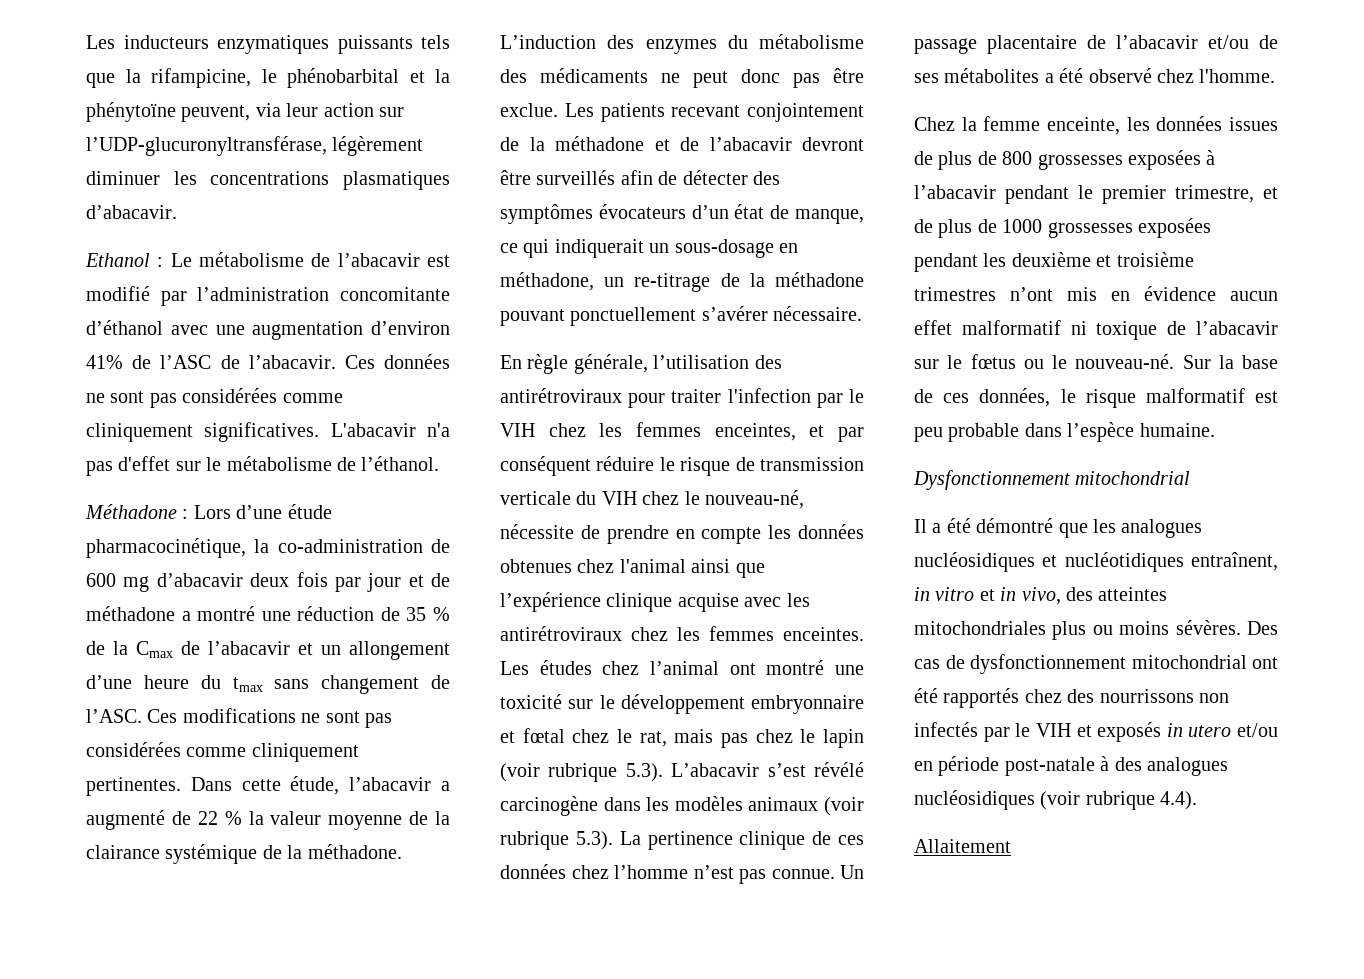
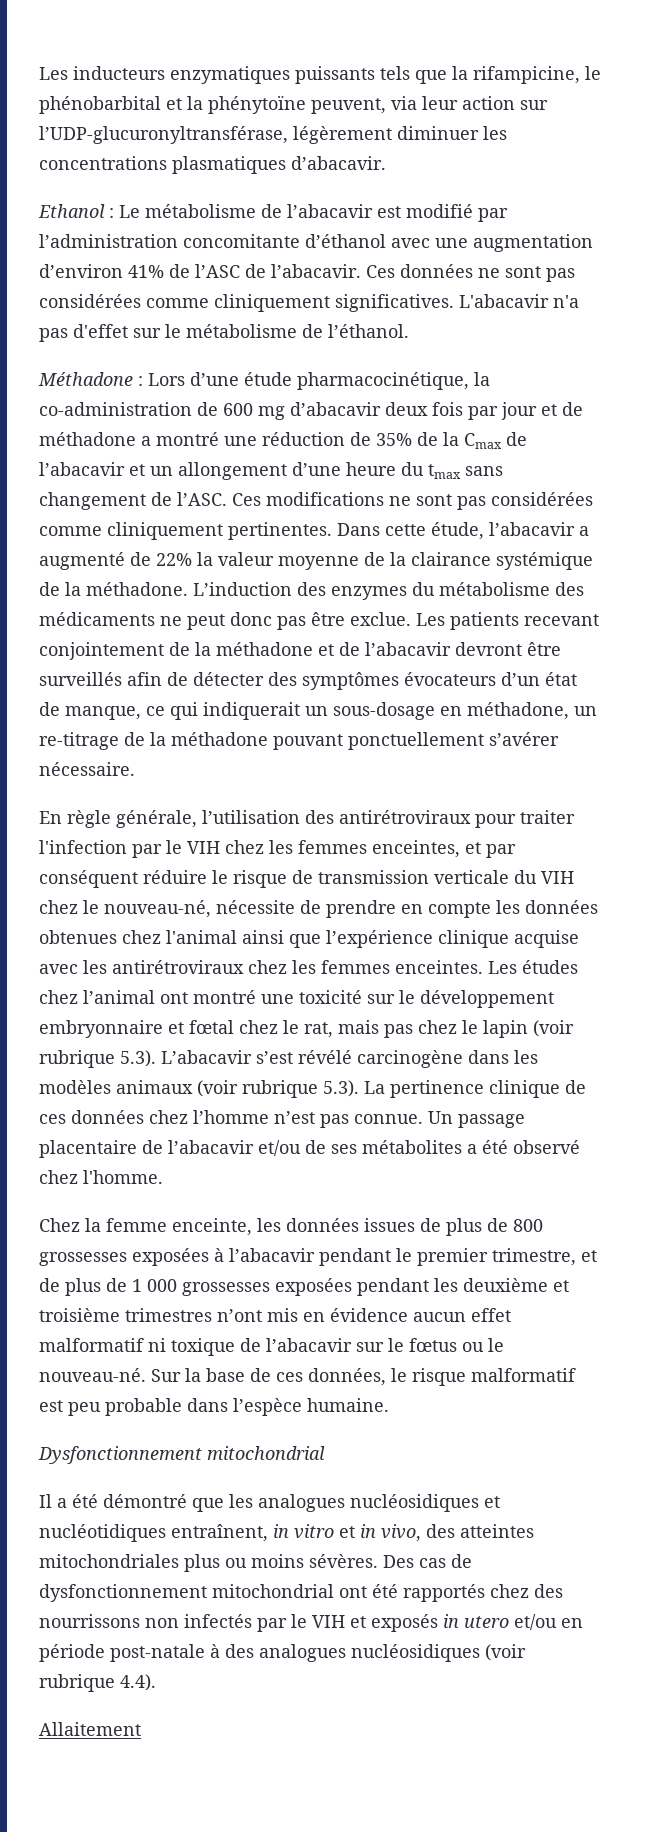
- Méthadone : Lors d’une étude pharmacocinétique, la co-administration de 600 mg d’abacavir deux fois par jour et de méthadone a montré une réduction de 35 % de la Cmax de l’abacavir et un allongement d’une heure du tmax sans changement de l’ASC.
+ Méthadone : Lors d’une étude pharmacocinétique, la co-administration de 600 mg d’abacavir deux fois par jour et de méthadone a montré une réduction de 35% de la Cmax de l’abacavir et un allongement d’une heure du tmax sans changement de l’ASC.
- Dans cette étude, l’abacavir a augmenté de 22 % la valeur moyenne de la clairance systémique de la méthadone.
+ Dans cette étude, l’abacavir a augmenté de 22% la valeur moyenne de la clairance systémique de la méthadone.
- Chez la femme enceinte, les données issues de plus de 800 grossesses exposées à l’abacavir pendant le premier trimestre, et de plus de 1000 grossesses exposées pendant les deuxième et troisième trimestres n’ont mis en évidence aucun effet malformatif ni toxique de l’abacavir sur le fœtus ou le nouveau-né.
+ Chez la femme enceinte, les données issues de plus de 800 grossesses exposées à l’abacavir pendant le premier trimestre, et de plus de 1 000 grossesses exposées pendant les deuxième et troisième trimestres n’ont mis en évidence aucun effet malformatif ni toxique de l’abacavir sur le fœtus ou le nouveau-né.

